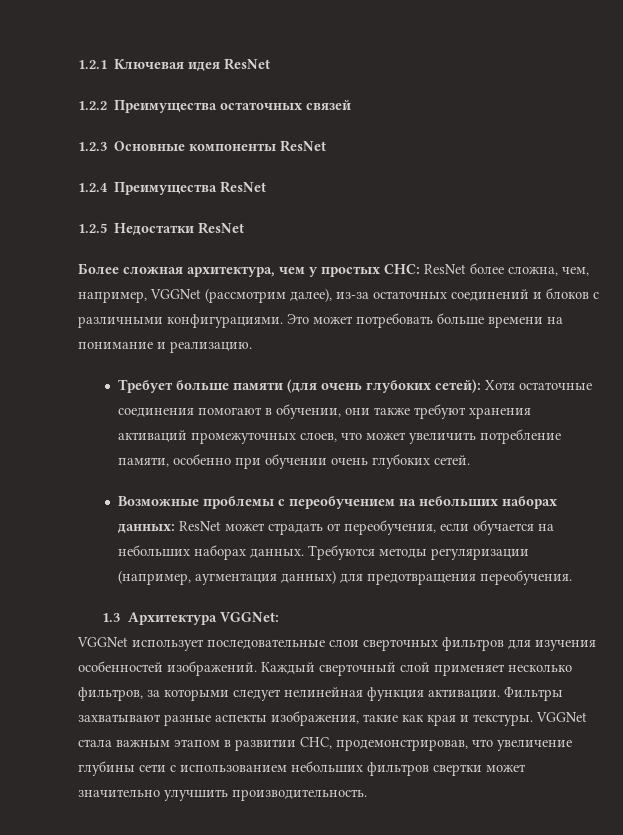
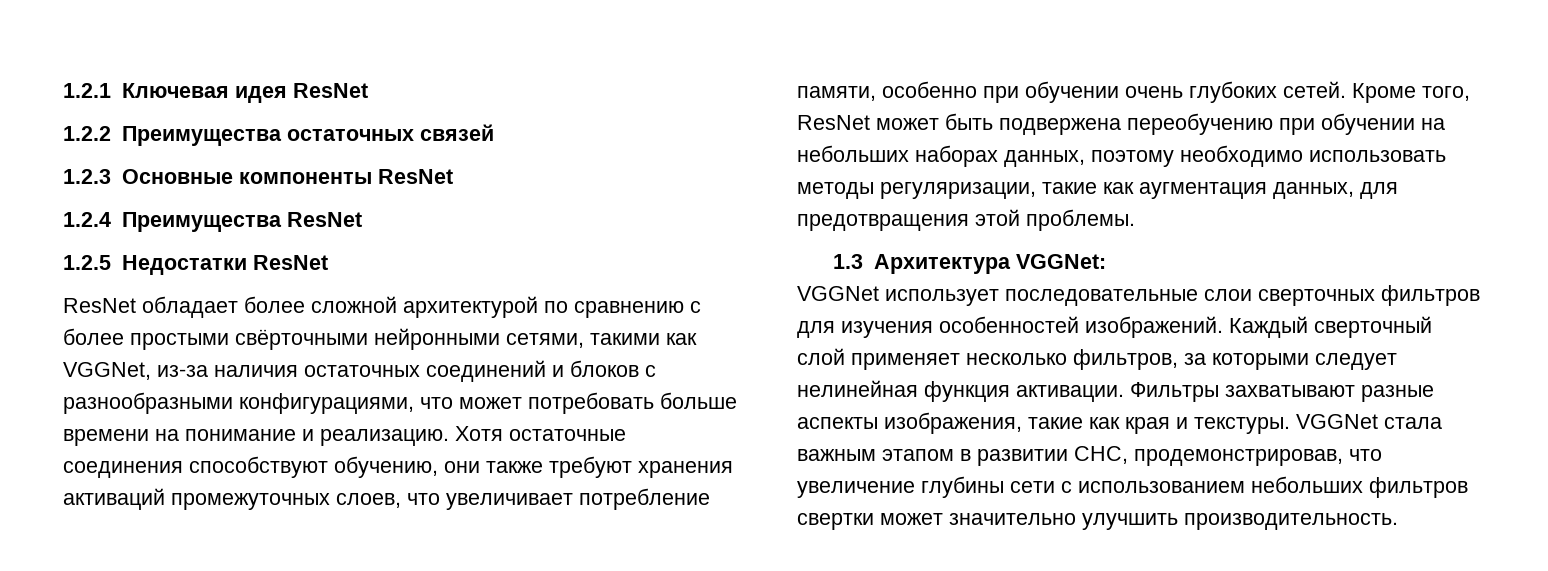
- Более сложная архитектура, чем у простых СНС: ResNet более сложна, чем, например, VGGNet (рассмотрим далее), из-за остаточных соединений и блоков с различными конфигурациями. Это может потребовать больше времени на понимание и реализацию.
- Требует больше памяти (для очень глубоких сетей): Хотя остаточные соединения помогают в обучении, они также требуют хранения активаций промежуточных слоев, что может увеличить потребление памяти, особенно при обучении очень глубоких сетей.
- Возможные проблемы с переобучением на небольших наборах данных: ResNet может страдать от переобучения, если обучается на небольших наборах данных. Требуются методы регуляризации (например, аугментация данных) для предотвращения переобучения.
+ ResNet обладает более сложной архитектурой по сравнению с более простыми свёрточными нейронными сетями, такими как VGGNet, из-за наличия остаточных соединений и блоков с разнообразными конфигурациями, что может потребовать больше времени на понимание и реализацию. Хотя остаточные соединения способствуют обучению, они также требуют хранения активаций промежуточных слоев, что увеличивает потребление памяти, особенно при обучении очень глубоких сетей. Кроме того, ResNet может быть подвержена переобучению при обучении на небольших наборах данных, поэтому необходимо использовать методы регуляризации, такие как аугментация данных, для предотвращения этой проблемы.

